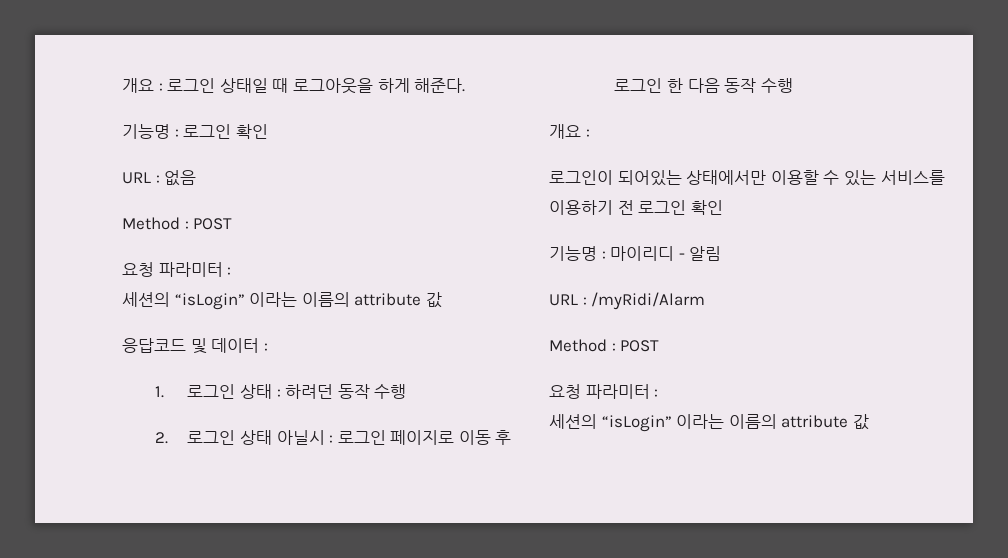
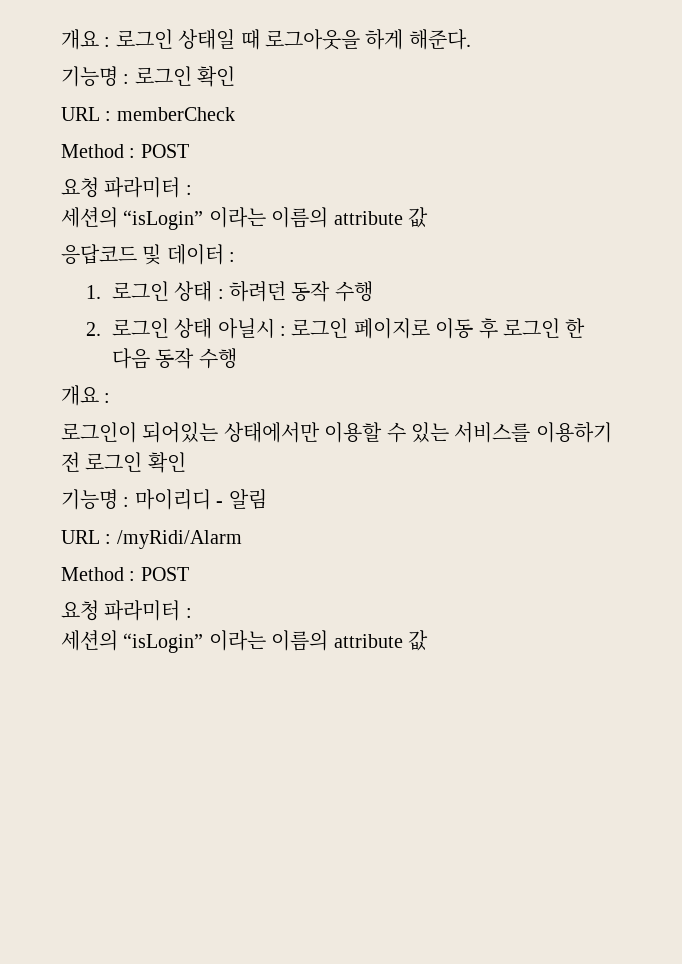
- URL : 없음
+ URL : memberCheck

